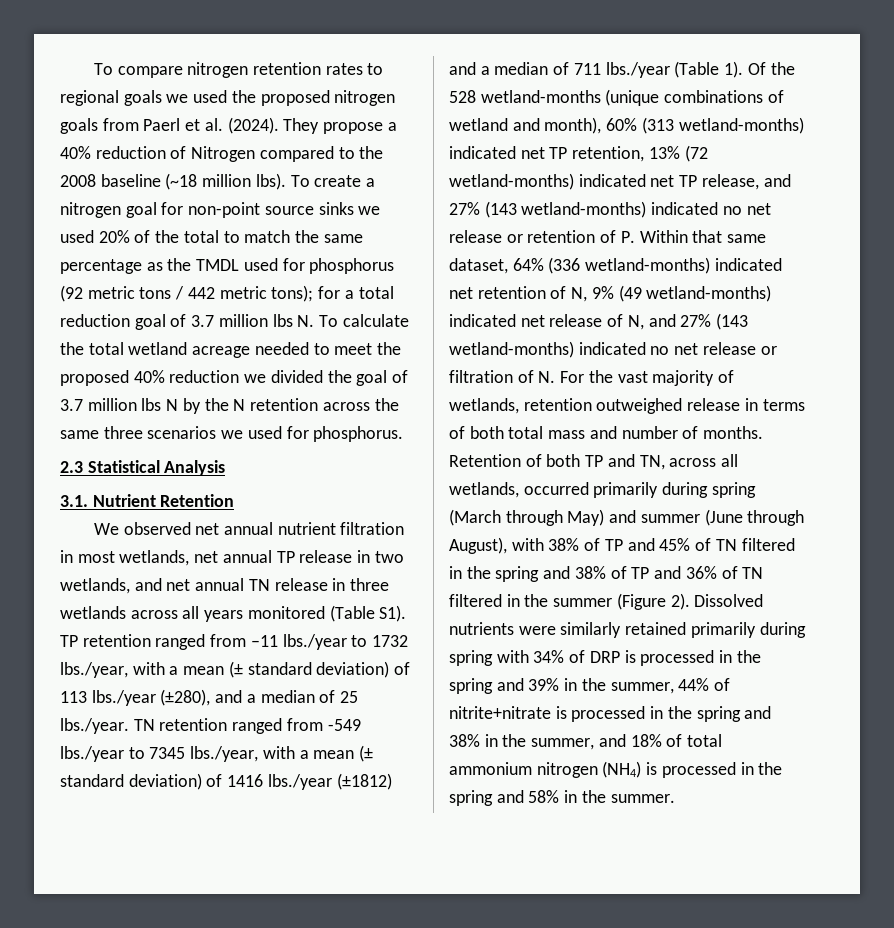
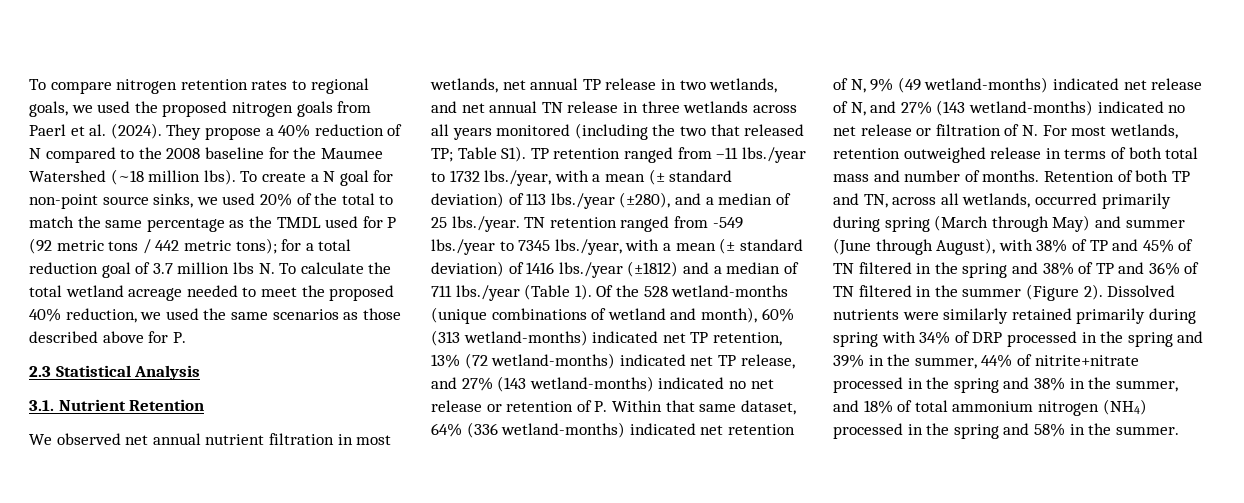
- To compare nitrogen retention rates to regional goals we used the proposed nitrogen goals from Paerl et al. (2024).
+ To compare nitrogen retention rates to regional goals, we used the proposed nitrogen goals from Paerl et al. (2024).
- They propose a 40% reduction of Nitrogen compared to the 2008 baseline (~18 million lbs).
+ They propose a 40% reduction of N compared to the 2008 baseline for the Maumee Watershed (~18 million lbs).
- To create a nitrogen goal for non-point source sinks we used 20% of the total to match the same percentage as the TMDL used for phosphorus (92 metric tons / 442 metric tons); for a total reduction goal of 3.7 million lbs N. To calculate the total wetland acreage needed to meet the proposed 40% reduction we divided the goal of 3.7 million lbs N by the N retention across the same three scenarios we used for phosphorus.
+ To create a N goal for non-point source sinks, we used 20% of the total to match the same percentage as the TMDL used for P (92 metric tons / 442 metric tons); for a total reduction goal of 3.7 million lbs N. To calculate the total wetland acreage needed to meet the proposed 40% reduction, we used the same scenarios as those described above for P.
- We observed net annual nutrient filtration in most wetlands, net annual TP release in two wetlands, and net annual TN release in three wetlands across all years monitored (Table S1). TP retention ranged from –11 lbs./year to 1732 lbs./year, with a mean (± standard deviation) of 113 lbs./year (±280), and a median of 25 lbs./year. TN retention ranged from -549 lbs./year to 7345 lbs./year, with a mean (± standard deviation) of 1416 lbs./year (±1812) and a median of 711 lbs./year (Table 1).
+ We observed net annual nutrient filtration in most wetlands, net annual TP release in two wetlands, and net annual TN release in three wetlands across all years monitored (including the two that released TP; Table S1). TP retention ranged from –11 lbs./year to 1732 lbs./year, with a mean (± standard deviation) of 113 lbs./year (±280), and a median of 25 lbs./year. TN retention ranged from -549 lbs./year to 7345 lbs./year, with a mean (± standard deviation) of 1416 lbs./year (±1812) and a median of 711 lbs./year (Table 1).
- Of the 528 wetland-months (unique combinations of wetland and month), 60% (313 wetland-months) indicated net TP retention, 13% (72 wetland-months) indicated net TP release, and 27% (143 wetland-months) indicated no net release or retention of P. Within that same dataset, 64% (336 wetland-months) indicated net retention of N, 9% (49 wetland-months) indicated net release of N, and 27% (143 wetland-months) indicated no net release or filtration of N. For the vast majority of wetlands, retention outweighed release in terms of both total mass and number of months.
+ Of the 528 wetland-months (unique combinations of wetland and month), 60% (313 wetland-months) indicated net TP retention, 13% (72 wetland-months) indicated net TP release, and 27% (143 wetland-months) indicated no net release or retention of P. Within that same dataset, 64% (336 wetland-months) indicated net retention of N, 9% (49 wetland-months) indicated net release of N, and 27% (143 wetland-months) indicated no net release or filtration of N. For most wetlands, retention outweighed release in terms of both total mass and number of months.
- Dissolved nutrients were similarly retained primarily during spring with 34% of DRP is processed in the spring and 39% in the summer, 44% of nitrite+nitrate is processed in the spring and 38% in the summer, and 18% of total ammonium nitrogen (NH4) is processed in the spring and 58% in the summer.
+ Dissolved nutrients were similarly retained primarily during spring with 34% of DRP processed in the spring and 39% in the summer, 44% of nitrite+nitrate processed in the spring and 38% in the summer, and 18% of total ammonium nitrogen (NH4) processed in the spring and 58% in the summer.

